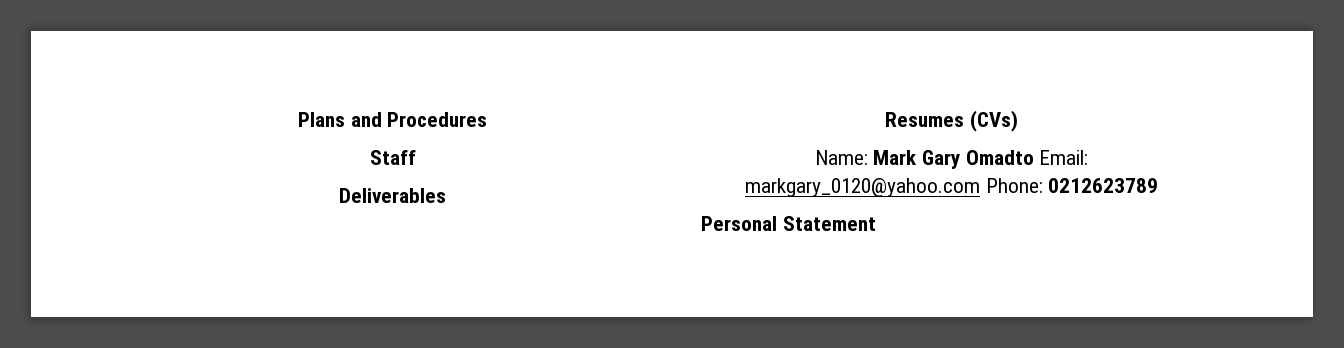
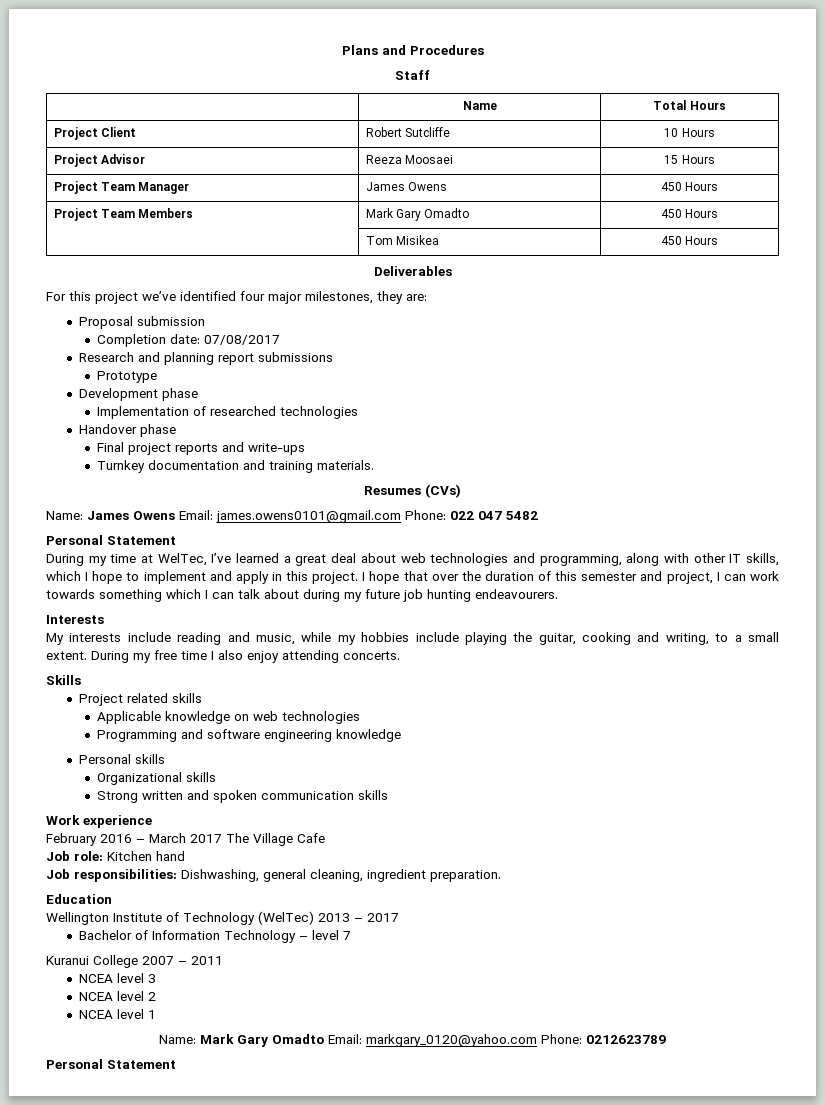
+ | Name | Total Hours
+ Project Client | Robert Sutcliffe | 10 Hours
+ Project Advisor | Reeza Moosaei | 15 Hours
+ Project Team Manager | James Owens | 450 Hours
+ Project Team Members | Mark Gary Omadto | 450 Hours
+ | Tom Misikea | 450 Hours
  Deliverables
+ For this project we’ve identified four major milestones, they are:
+ Proposal submission
+ Completion date: 07/08/2017
+ Research and planning report submissions
+ Prototype
+ Development phase
+ Implementation of researched technologies
+ Handover phase
+ Final project reports and write-ups
+ Turnkey documentation and training materials.
  Resumes (CVs)
+ Name: James Owens Email: james.owens0101@gmail.com Phone: 022 047 5482
+ Personal Statement
+ During my time at WelTec, I’ve learned a great deal about web technologies and programming, along with other IT skills, which I hope to implement and apply in this project. I hope that over the duration of this semester and project, I can work towards something which I can talk about during my future job hunting endeavourers.
+ Interests
+ My interests include reading and music, while my hobbies include playing the guitar, cooking and writing, to a small extent. During my free time I also enjoy attending concerts.
+ Skills
+ Project related skills
+ Applicable knowledge on web technologies
+ Programming and software engineering knowledge
+ Personal skills
+ Organizational skills
+ Strong written and spoken communication skills
+ Work experience
+ February 2016 – March 2017 The Village Cafe
+ Job role: Kitchen hand
+ Job responsibilities: Dishwashing, general cleaning, ingredient preparation.
+ Education
+ Wellington Institute of Technology (WelTec) 2013 – 2017
+ Bachelor of Information Technology – level 7
+ Kuranui College 2007 – 2011
+ NCEA level 3
+ NCEA level 2
+ NCEA level 1

